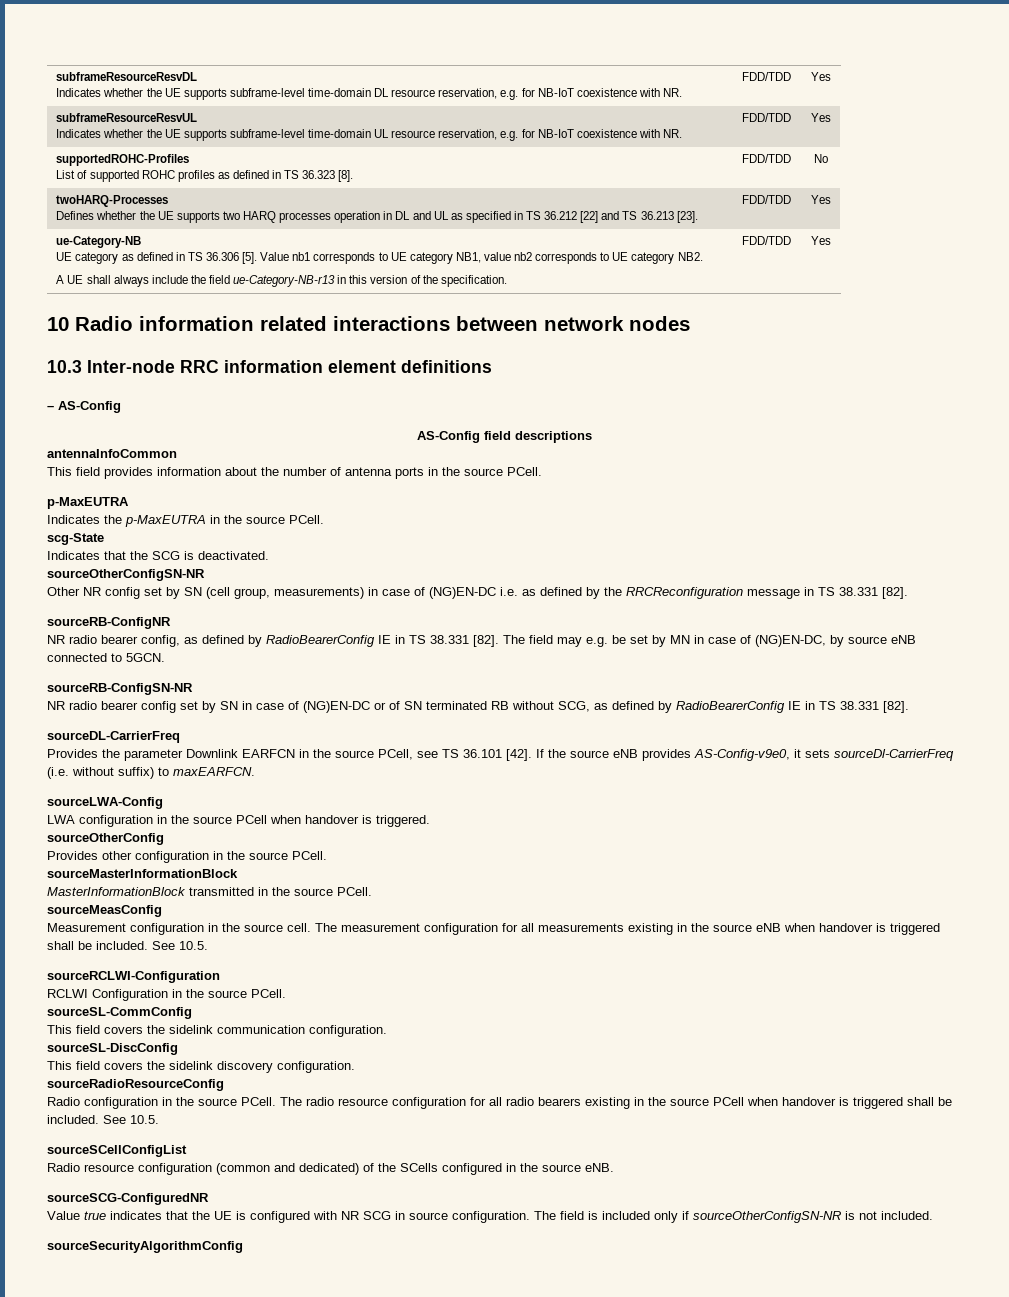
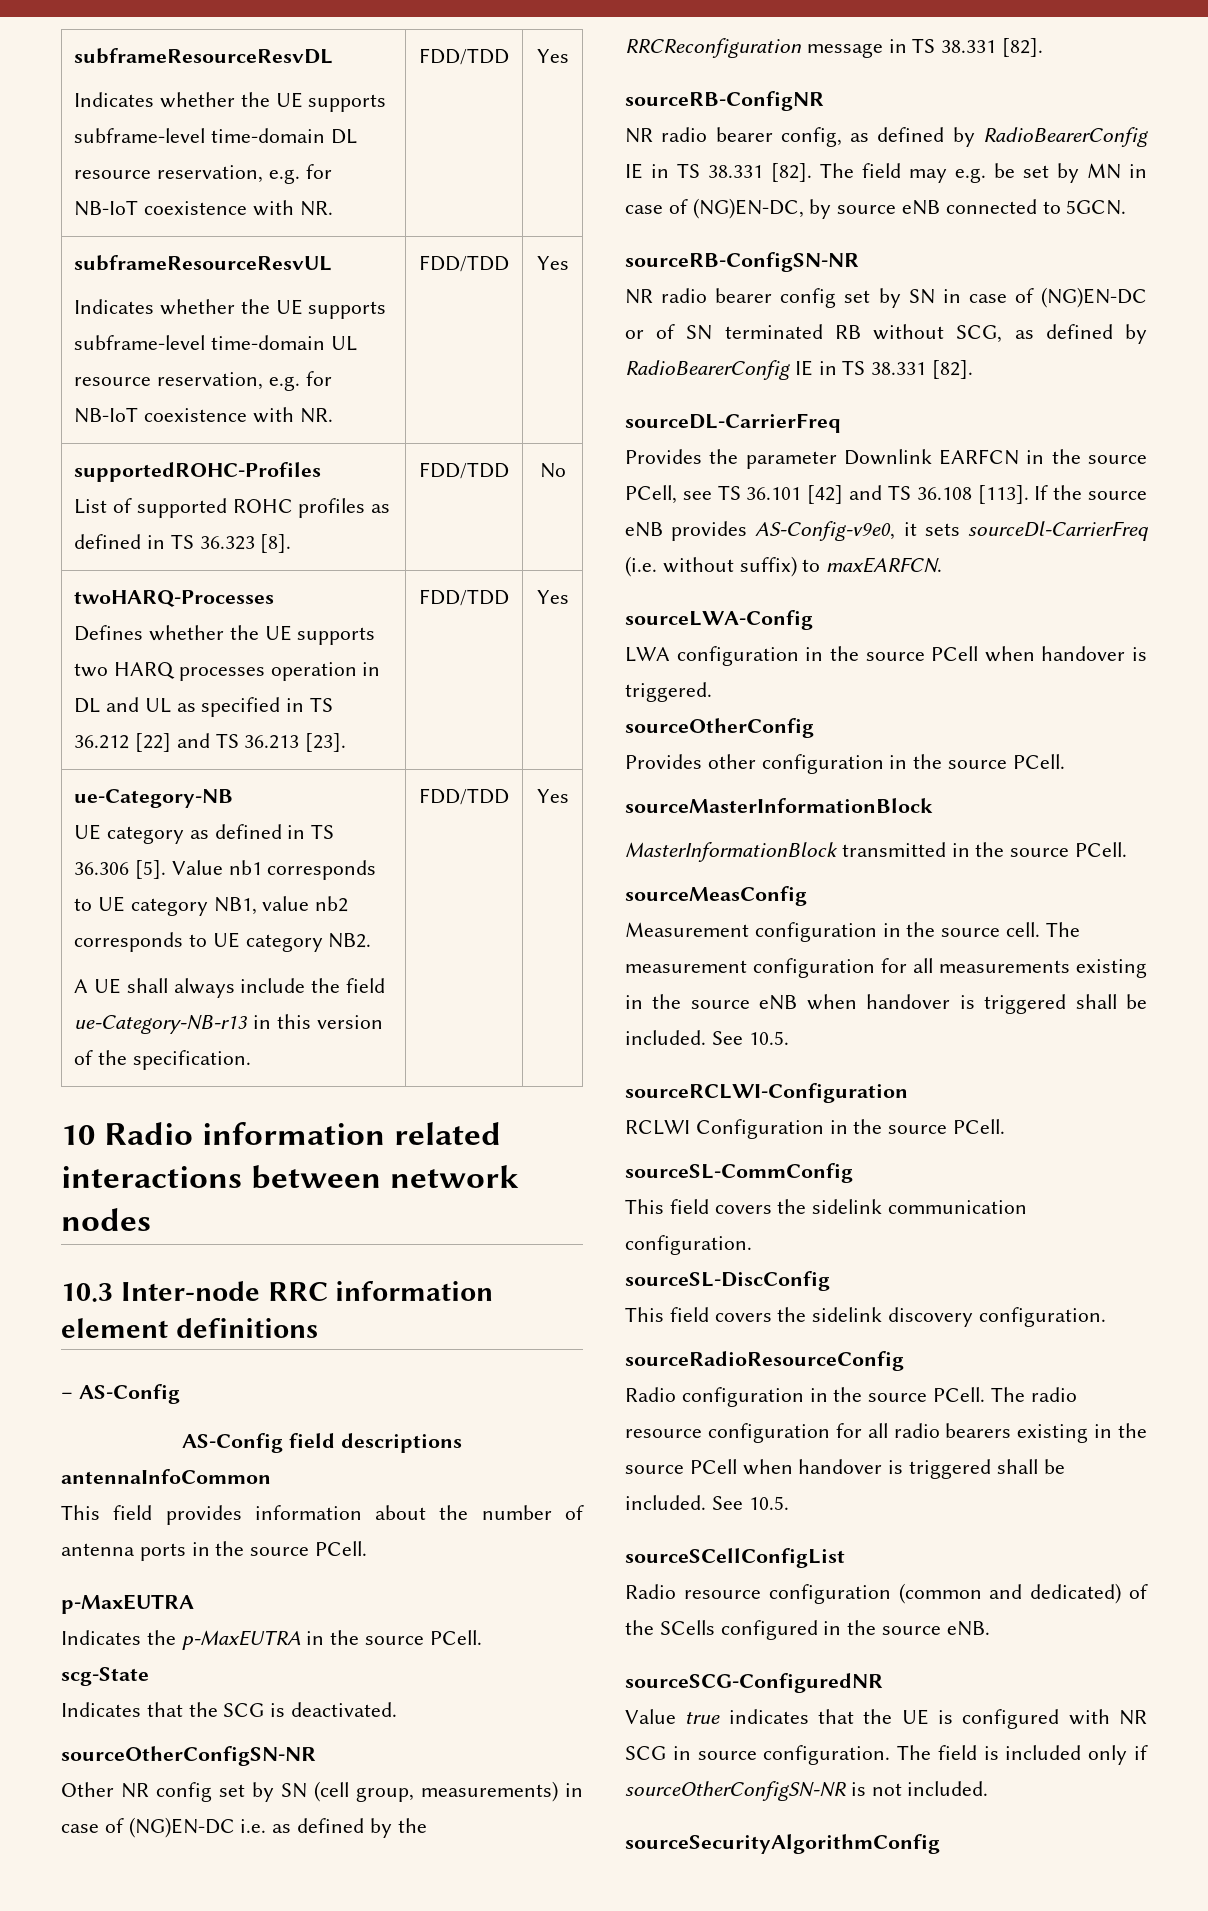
- Provides the parameter Downlink EARFCN in the source PCell, see TS 36.101 [42].
+ Provides the parameter Downlink EARFCN in the source PCell, see TS 36.101 [42] and TS 36.108 [113].

